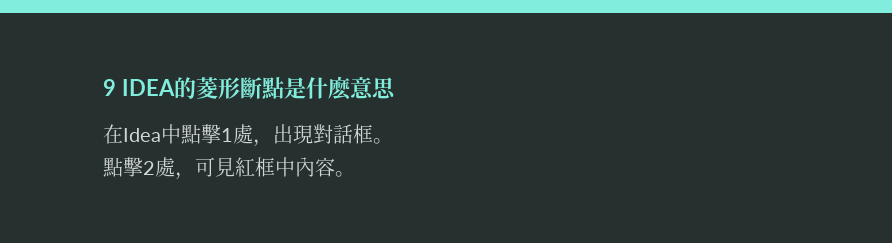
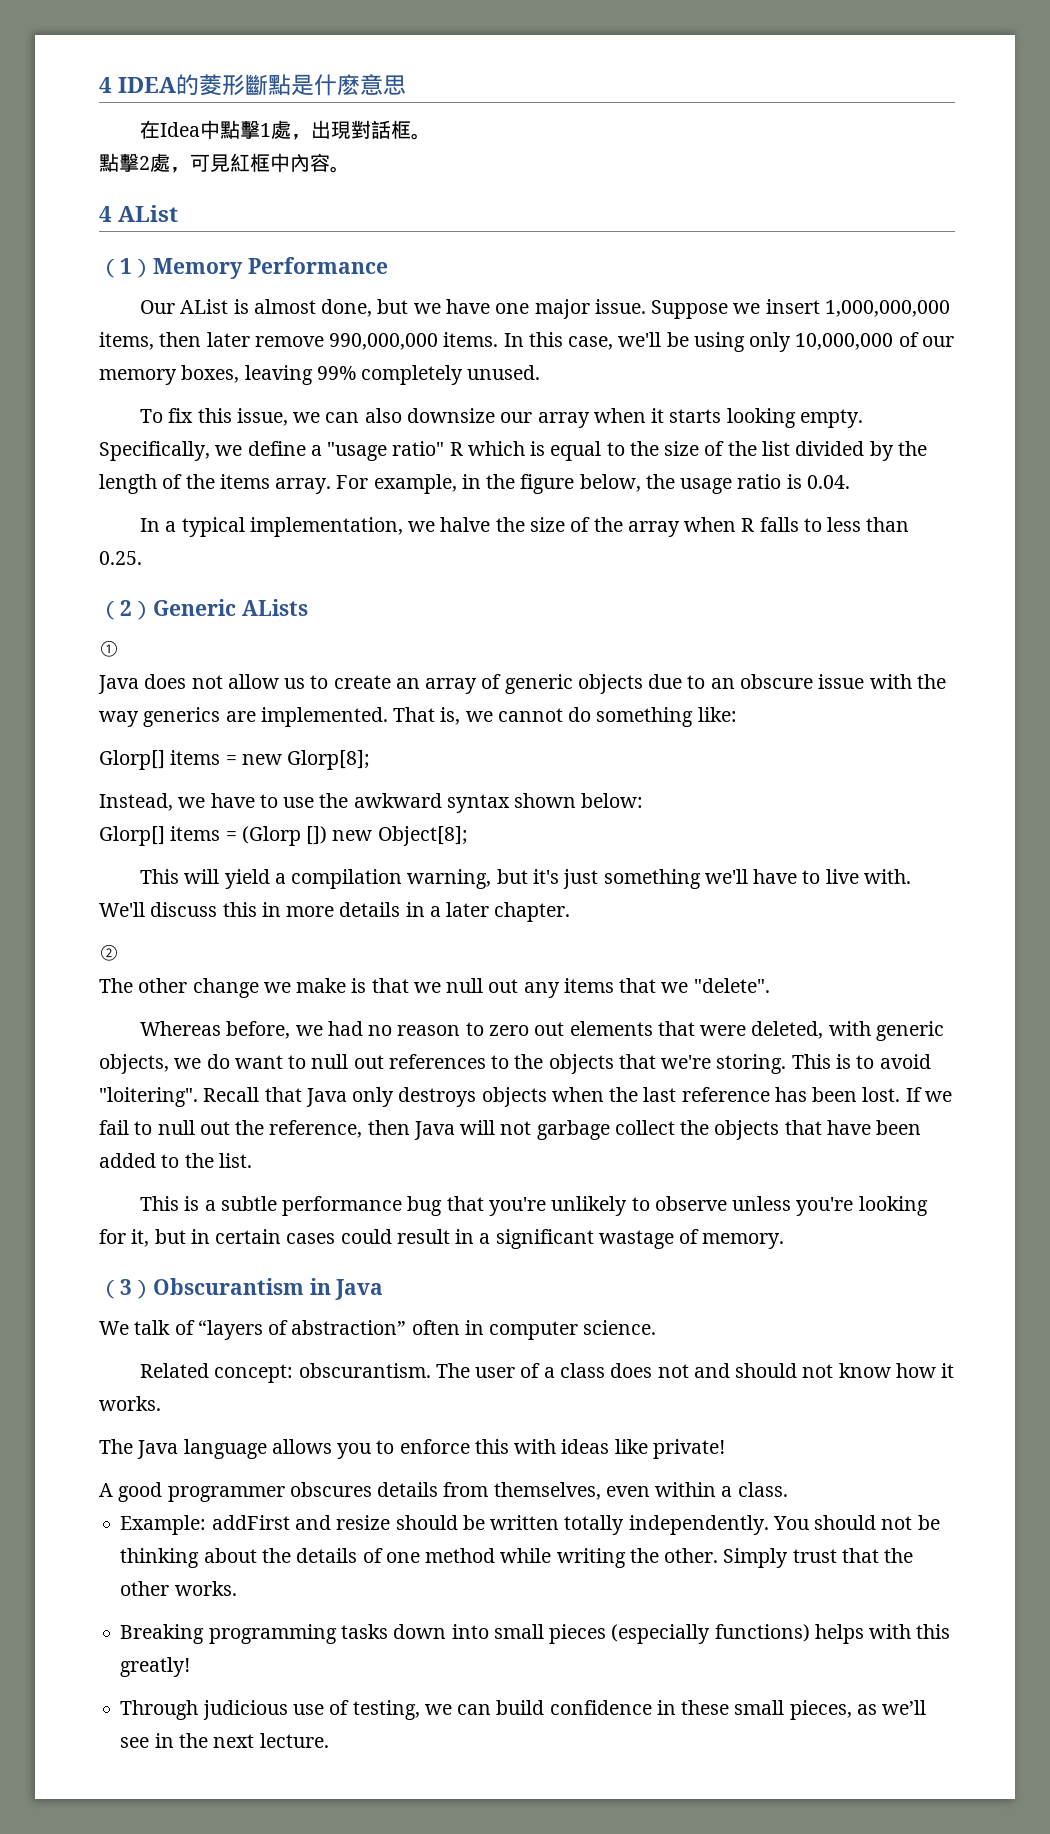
- 9 IDEA的菱形斷點是什麽意思
+ 4 IDEA的菱形斷點是什麽意思
+ 4 AList
+ （1）Memory Performance
+ Our AList is almost done, but we have one major issue. Suppose we insert 1,000,000,000 items, then later remove 990,000,000 items. In this case, we'll be using only 10,000,000 of our memory boxes, leaving 99% completely unused.
+ To fix this issue, we can also downsize our array when it starts looking empty. Specifically, we define a "usage ratio" R which is equal to the size of the list divided by the length of the items array. For example, in the figure below, the usage ratio is 0.04.
+ In a typical implementation, we halve the size of the array when R falls to less than 0.25.
+ （2）Generic ALists
+ ①
+ Java does not allow us to create an array of generic objects due to an obscure issue with the way generics are implemented. That is, we cannot do something like:
+ Glorp[] items = new Glorp[8];
+ Instead, we have to use the awkward syntax shown below:
+ Glorp[] items = (Glorp []) new Object[8];
+ This will yield a compilation warning, but it's just something we'll have to live with. We'll discuss this in more details in a later chapter.
+ ②
+ The other change we make is that we null out any items that we "delete".
+ Whereas before, we had no reason to zero out elements that were deleted, with generic objects, we do want to null out references to the objects that we're storing. This is to avoid "loitering". Recall that Java only destroys objects when the last reference has been lost. If we fail to null out the reference, then Java will not garbage collect the objects that have been added to the list.
+ This is a subtle performance bug that you're unlikely to observe unless you're looking for it, but in certain cases could result in a significant wastage of memory.
+ （3）Obscurantism in Java
+ We talk of “layers of abstraction” often in computer science.
+ Related concept: obscurantism. The user of a class does not and should not know how it works.
+ The Java language allows you to enforce this with ideas like private!
+ A good programmer obscures details from themselves, even within a class.
+ Example: addFirst and resize should be written totally independently. You should not be thinking about the details of one method while writing the other. Simply trust that the other works.
+ Breaking programming tasks down into small pieces (especially functions) helps with this greatly!
+ Through judicious use of testing, we can build confidence in these small pieces, as we’ll see in the next lecture.

